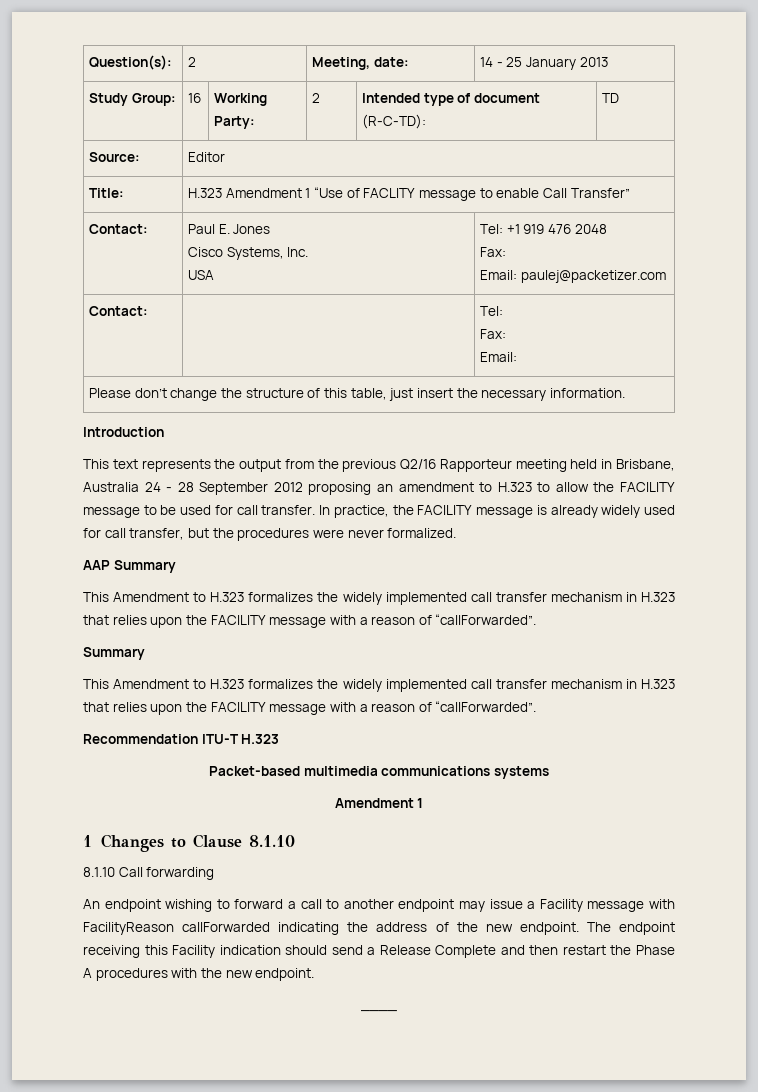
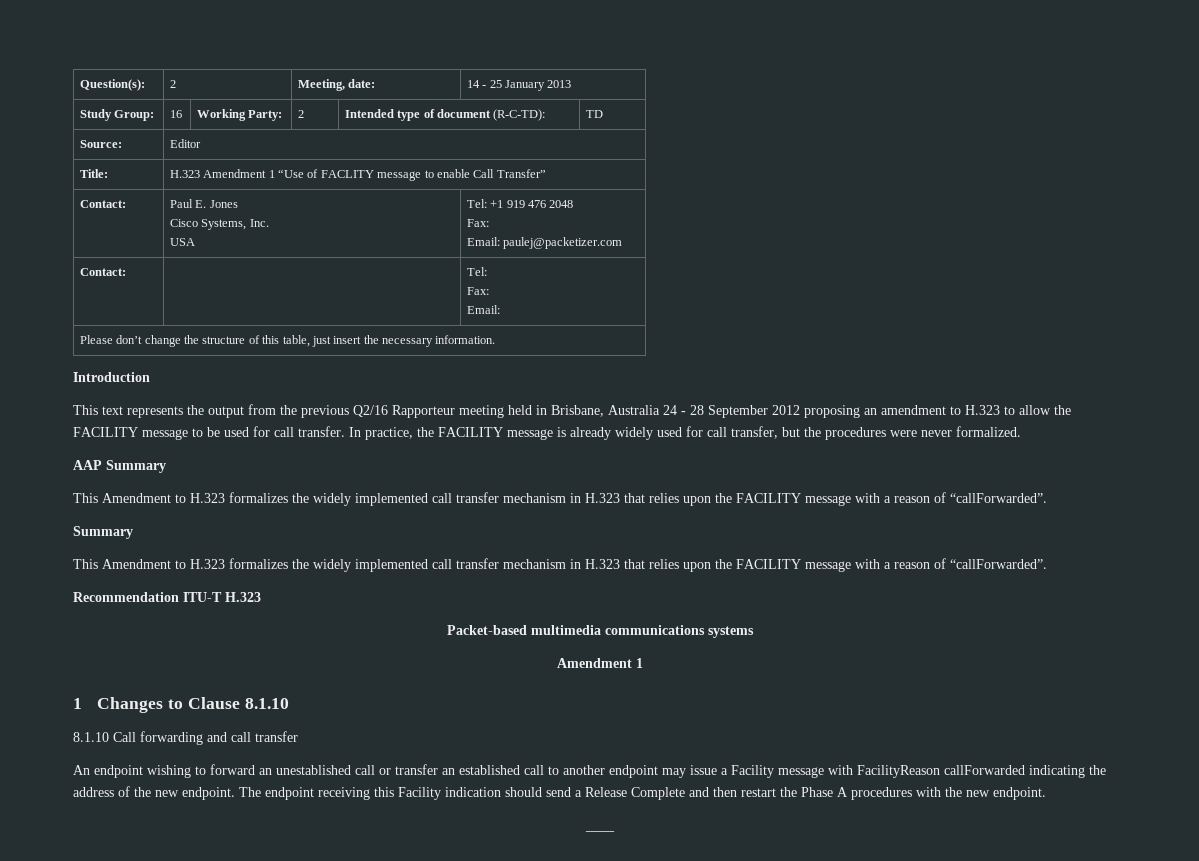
- 8.1.10 Call forwarding
+ 8.1.10 Call forwarding and call transfer
- An endpoint wishing to forward a call to another endpoint may issue a Facility message with FacilityReason callForwarded indicating the address of the new endpoint.
+ An endpoint wishing to forward an unestablished call or transfer an established call to another endpoint may issue a Facility message with FacilityReason callForwarded indicating the address of the new endpoint.

